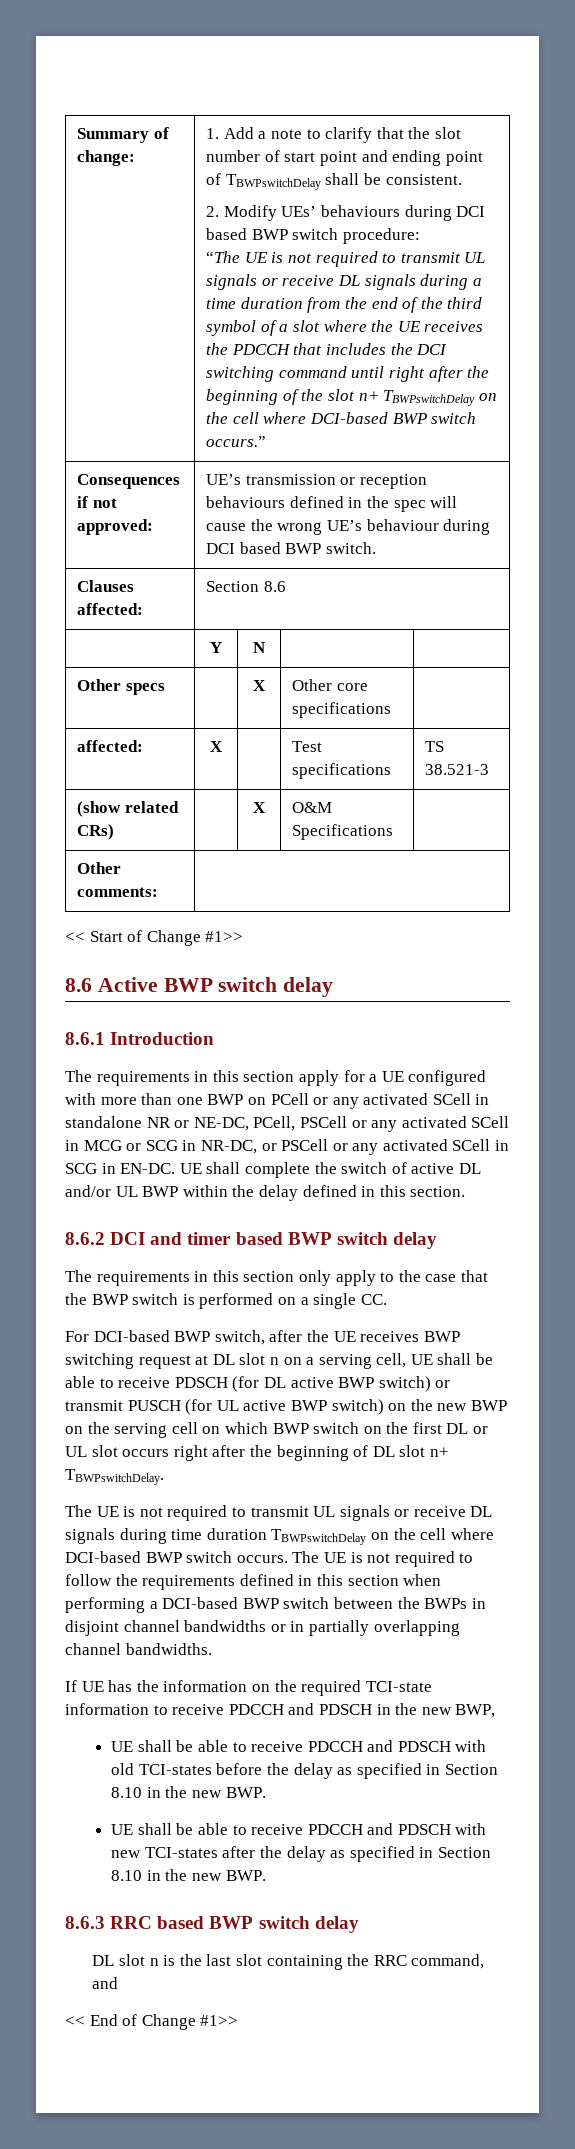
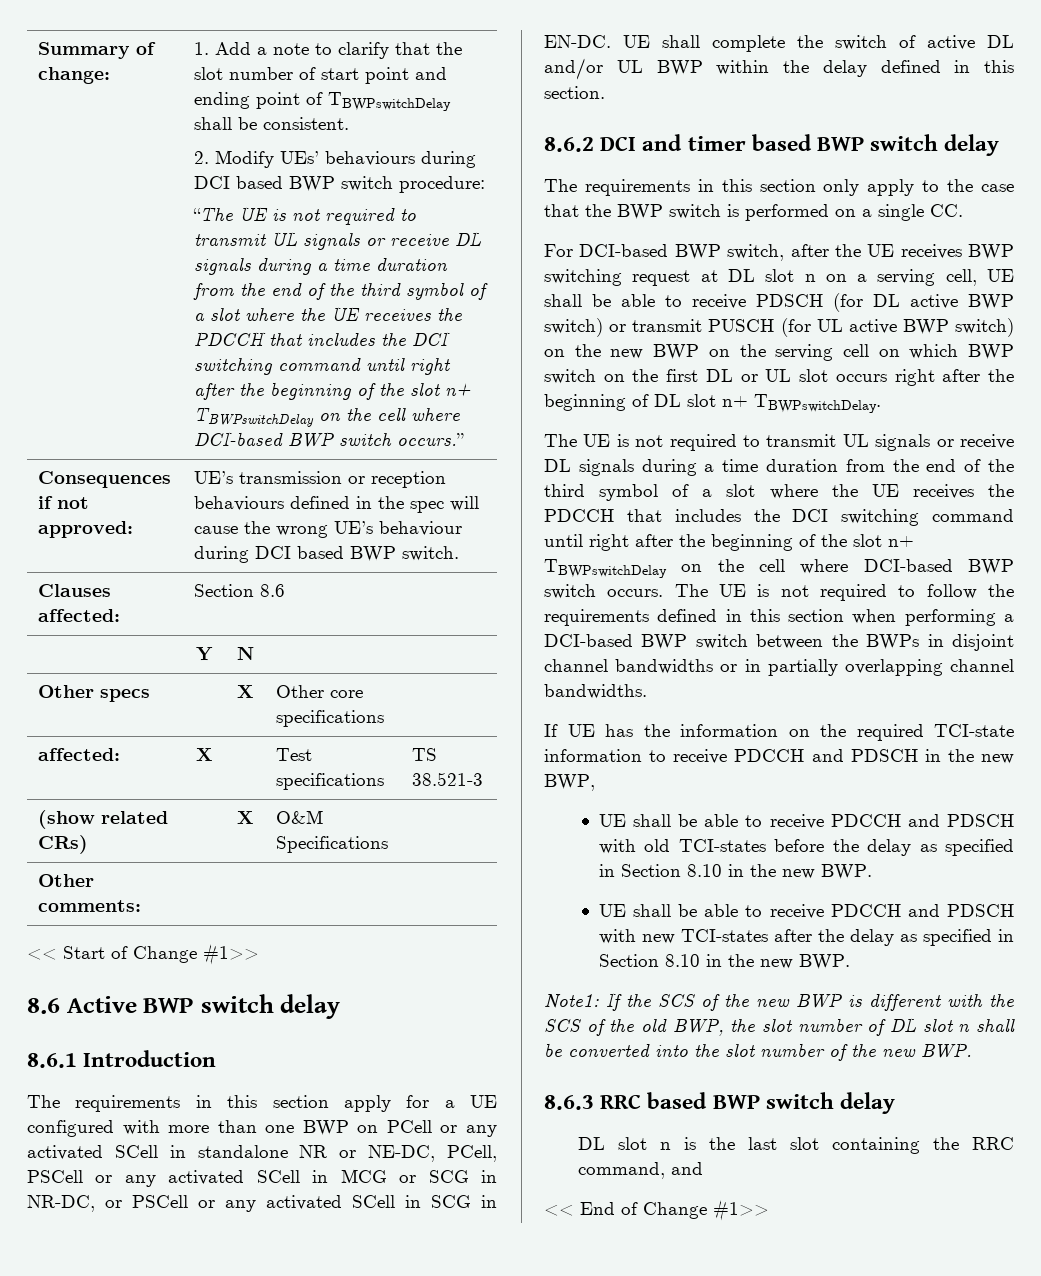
- The UE is not required to transmit UL signals or receive DL signals during time duration TBWPswitchDelay on the cell where DCI-based BWP switch occurs.
+ The UE is not required to transmit UL signals or receive DL signals during a time duration from the end of the third symbol of a slot where the UE receives the PDCCH that includes the DCI switching command until right after the beginning of the slot n+ TBWPswitchDelay on the cell where DCI-based BWP switch occurs.
+ Note1: If the SCS of the new BWP is different with the SCS of the old BWP, the slot number of DL slot n shall be converted into the slot number of the new BWP.

